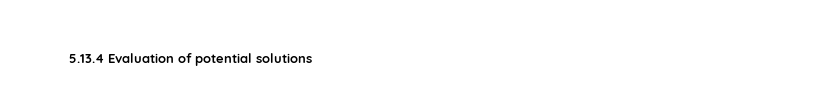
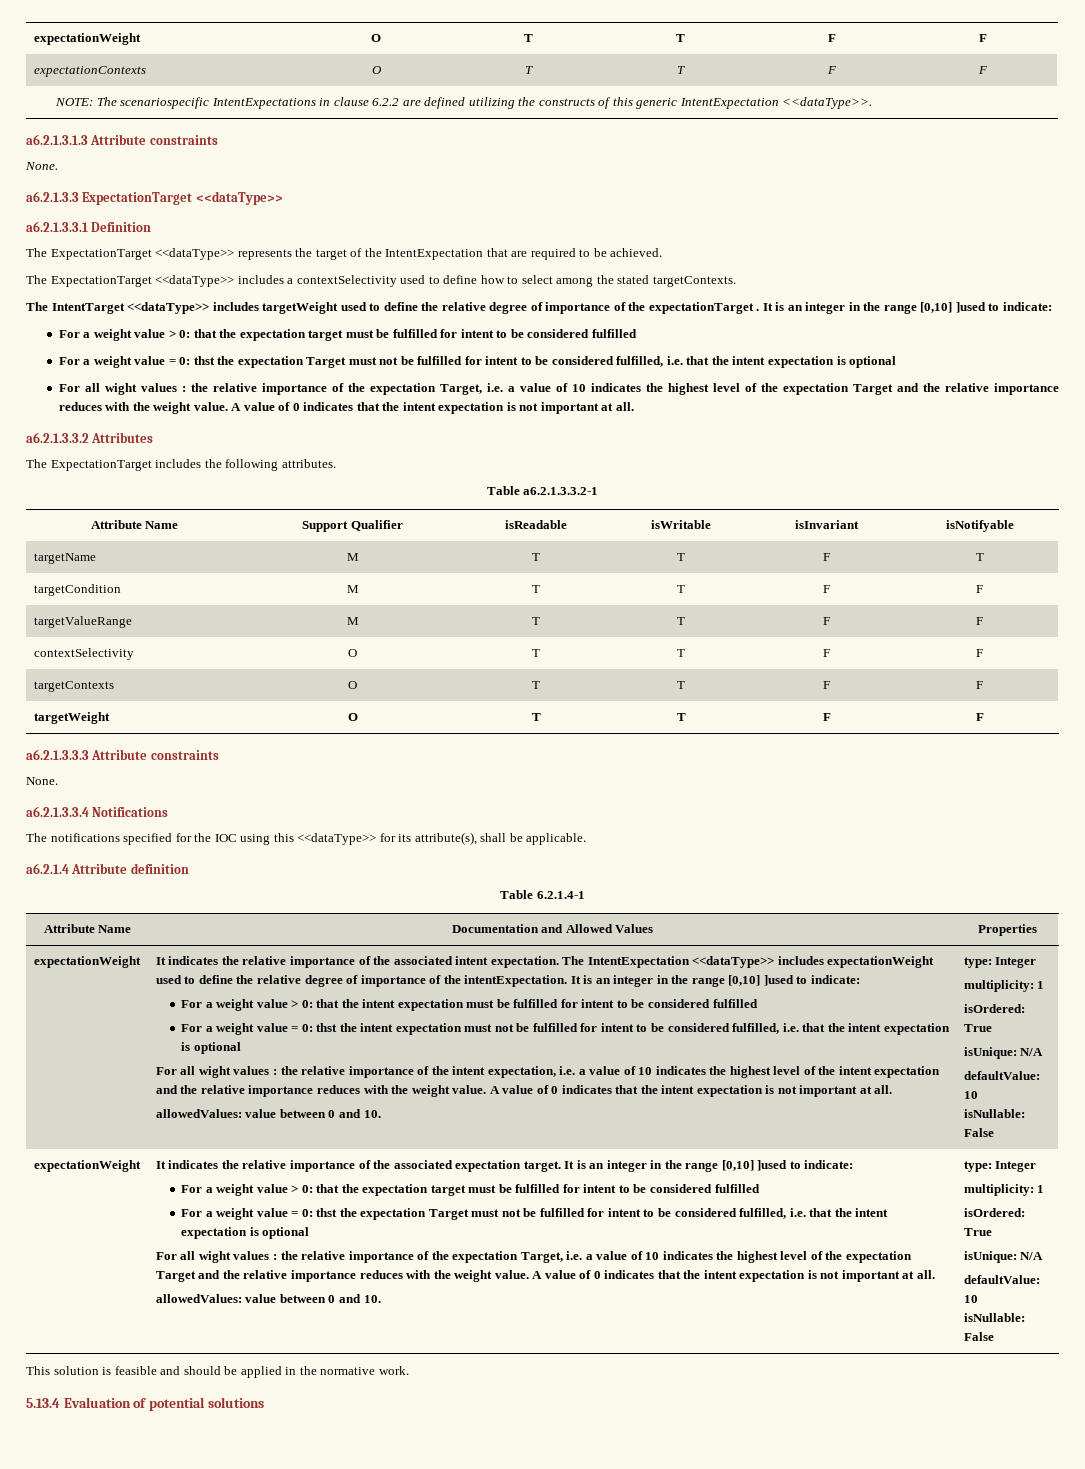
+ expectationWeight | O | T | T | F | F
+ expectationContexts | O | T | T | F | F
+ NOTE: The scenariospecific IntentExpectations in clause 6.2.2 are defined utilizing the constructs of this generic IntentExpectation <<dataType>>.
+ a6.2.1.3.1.3 Attribute constraints
+ None.
+ a6.2.1.3.3 ExpectationTarget <<dataType>>
+ a6.2.1.3.3.1 Definition
+ The ExpectationTarget <<dataType>> represents the target of the IntentExpectation that are required to be achieved.
+ The ExpectationTarget <<dataType>> includes a contextSelectivity used to define how to select among the stated targetContexts.
+ The IntentTarget <<dataType>> includes targetWeight used to define the relative degree of importance of the expectationTarget . It is an integer in the range [0,10] ]used to indicate:
+ For a weight value > 0: that the expectation target must be fulfilled for intent to be considered fulfilled
+ For a weight value = 0: thst the expectation Target must not be fulfilled for intent to be considered fulfilled, i.e. that the intent expectation is optional
+ For all wight values : the relative importance of the expectation Target, i.e. a value of 10 indicates the highest level of the expectation Target and the relative importance reduces with the weight value. A value of 0 indicates that the intent expectation is not important at all.
+ a6.2.1.3.3.2 Attributes
+ The ExpectationTarget includes the following attributes.
+ Table a6.2.1.3.3.2-1
+ Attribute Name | Support Qualifier | isReadable | isWritable | isInvariant | isNotifyable
+ targetName | M | T | T | F | T
+ targetCondition | M | T | T | F | F
+ targetValueRange | M | T | T | F | F
+ contextSelectivity | O | T | T | F | F
+ targetContexts | O | T | T | F | F
+ targetWeight | O | T | T | F | F
+ a6.2.1.3.3.3 Attribute constraints
+ None.
+ a6.2.1.3.3.4 Notifications
+ The notifications specified for the IOC using this <<dataType>> for its attribute(s), shall be applicable.
+ a6.2.1.4 Attribute definition
+ Table 6.2.1.4-1
+ Attribute Name | Documentation and Allowed Values | Properties
+ expectationWeight | It indicates the relative importance of the associated intent expectation. The IntentExpectation <<dataType>> includes expectationWeight used to define the relative degree of importance of the intentExpectation. It is an integer in the range [0,10] ]used to indicate:
+ For a weight value > 0: that the intent expectation must be fulfilled for intent to be considered fulfilled
+ For a weight value = 0: thst the intent expectation must not be fulfilled for intent to be considered fulfilled, i.e. that the intent expectation is optional
+ For all wight values : the relative importance of the intent expectation, i.e. a value of 10 indicates the highest level of the intent expectation and the relative importance reduces with the weight value. A value of 0 indicates that the intent expectation is not important at all.
+ allowedValues: value between 0 and 10. | type: Integer
+ multiplicity: 1
+ isOrdered: True
+ isUnique: N/A
+ defaultValue: 10
+ isNullable: False
+ expectationWeight | It indicates the relative importance of the associated expectation target. It is an integer in the range [0,10] ]used to indicate:
+ For a weight value > 0: that the expectation target must be fulfilled for intent to be considered fulfilled
+ For a weight value = 0: thst the expectation Target must not be fulfilled for intent to be considered fulfilled, i.e. that the intent expectation is optional
+ For all wight values : the relative importance of the expectation Target, i.e. a value of 10 indicates the highest level of the expectation Target and the relative importance reduces with the weight value. A value of 0 indicates that the intent expectation is not important at all.
+ allowedValues: value between 0 and 10. | type: Integer
+ multiplicity: 1
+ isOrdered: True
+ isUnique: N/A
+ defaultValue: 10
+ isNullable: False
+ This solution is feasible and should be applied in the normative work.

